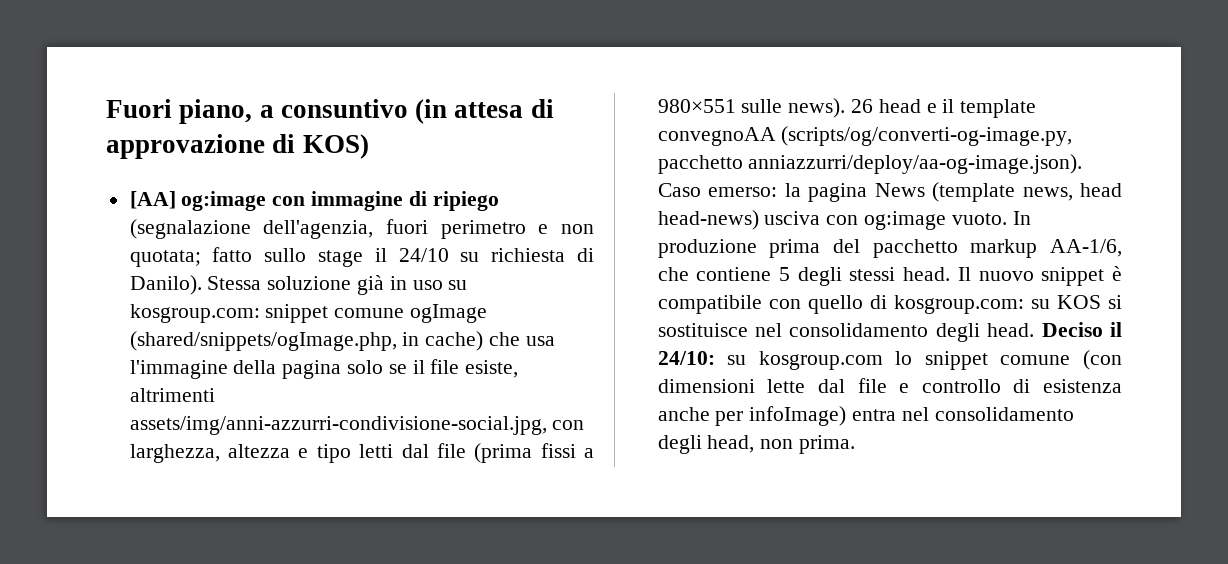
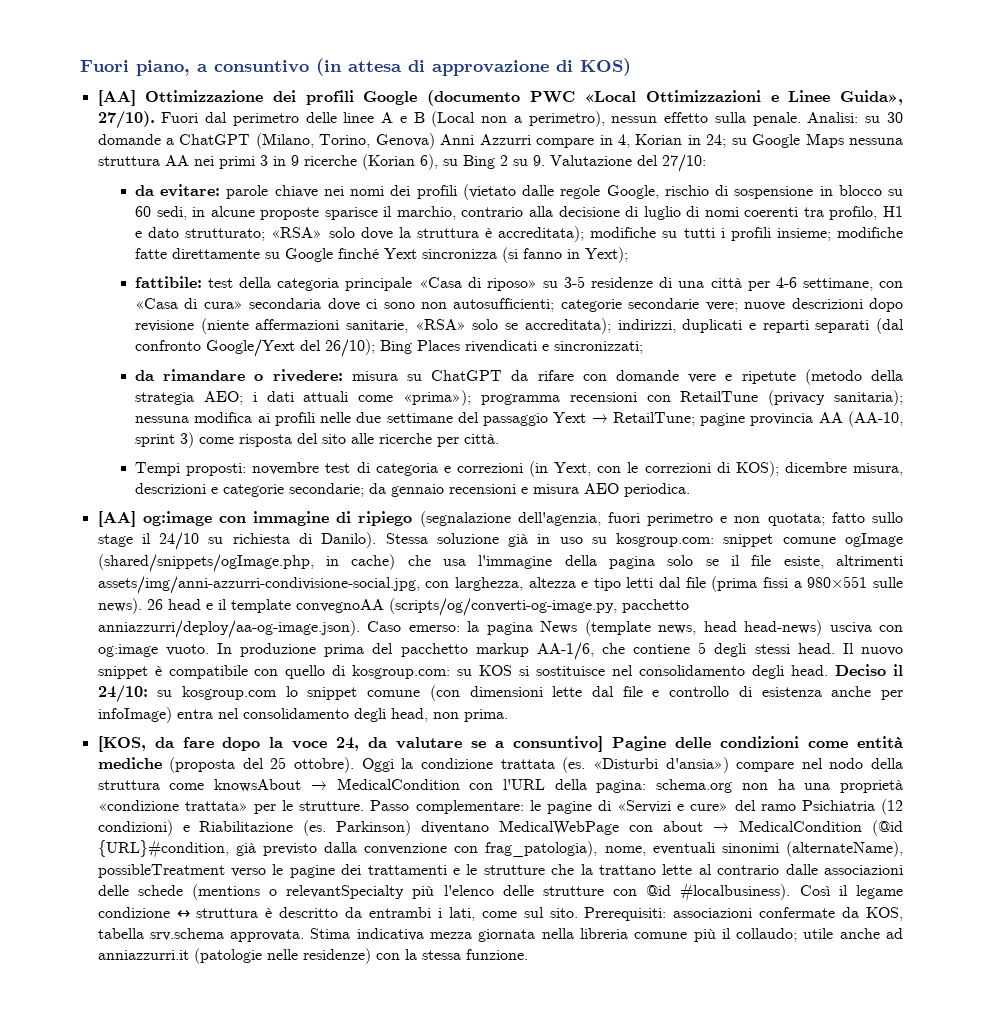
+ [AA] Ottimizzazione dei profili Google (documento PWC «Local Ottimizzazioni e Linee Guida», 27/10). Fuori dal perimetro delle linee A e B (Local non a perimetro), nessun effetto sulla penale. Analisi: su 30 domande a ChatGPT (Milano, Torino, Genova) Anni Azzurri compare in 4, Korian in 24; su Google Maps nessuna struttura AA nei primi 3 in 9 ricerche (Korian 6), su Bing 2 su 9. Valutazione del 27/10:
+ da evitare: parole chiave nei nomi dei profili (vietato dalle regole Google, rischio di sospensione in blocco su 60 sedi, in alcune proposte sparisce il marchio, contrario alla decisione di luglio di nomi coerenti tra profilo, H1 e dato strutturato; «RSA» solo dove la struttura è accreditata); modifiche su tutti i profili insieme; modifiche fatte direttamente su Google finché Yext sincronizza (si fanno in Yext);
+ fattibile: test della categoria principale «Casa di riposo» su 3-5 residenze di una città per 4-6 settimane, con «Casa di cura» secondaria dove ci sono non autosufficienti; categorie secondarie vere; nuove descrizioni dopo revisione (niente affermazioni sanitarie, «RSA» solo se accreditata); indirizzi, duplicati e reparti separati (dal confronto Google/Yext del 26/10); Bing Places rivendicati e sincronizzati;
+ da rimandare o rivedere: misura su ChatGPT da rifare con domande vere e ripetute (metodo della strategia AEO; i dati attuali come «prima»); programma recensioni con RetailTune (privacy sanitaria); nessuna modifica ai profili nelle due settimane del passaggio Yext → RetailTune; pagine provincia AA (AA-10, sprint 3) come risposta del sito alle ricerche per città.
+ Tempi proposti: novembre test di categoria e correzioni (in Yext, con le correzioni di KOS); dicembre misura, descrizioni e categorie secondarie; da gennaio recensioni e misura AEO periodica.
+ [KOS, da fare dopo la voce 24, da valutare se a consuntivo] Pagine delle condizioni come entità mediche (proposta del 25 ottobre). Oggi la condizione trattata (es. «Disturbi d'ansia») compare nel nodo della struttura come knowsAbout → MedicalCondition con l'URL della pagina: schema.org non ha una proprietà «condizione trattata» per le strutture. Passo complementare: le pagine di «Servizi e cure» del ramo Psichiatria (12 condizioni) e Riabilitazione (es. Parkinson) diventano MedicalWebPage con about → MedicalCondition (@id {URL}#condition, già previsto dalla convenzione con frag_patologia), nome, eventuali sinonimi (alternateName), possibleTreatment verso le pagine dei trattamenti e le strutture che la trattano lette al contrario dalle associazioni delle schede (mentions o relevantSpecialty più l'elenco delle strutture con @id #localbusiness). Così il legame condizione ↔ struttura è descritto da entrambi i lati, come sul sito. Prerequisiti: associazioni confermate da KOS, tabella srv.schema approvata. Stima indicativa mezza giornata nella libreria comune più il collaudo; utile anche ad anniazzurri.it (patologie nelle residenze) con la stessa funzione.

